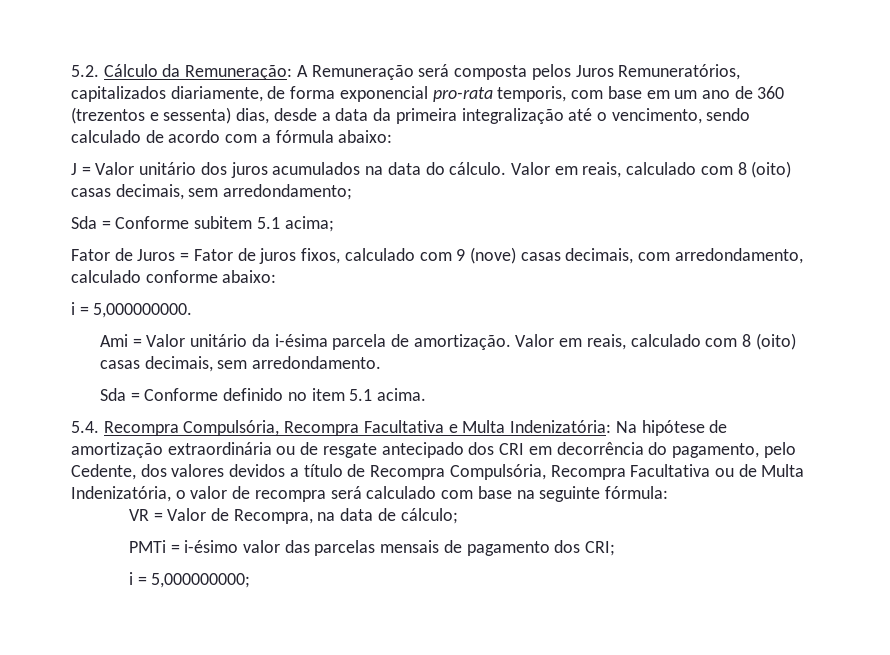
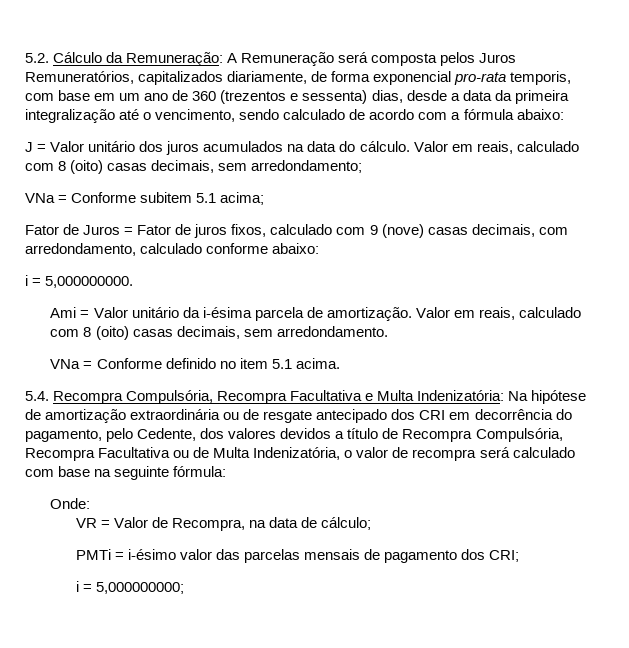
- Sda = Conforme subitem 5.1 acima;
+ VNa = Conforme subitem 5.1 acima;
- Sda = Conforme definido no item 5.1 acima.
+ VNa = Conforme definido no item 5.1 acima.
+ Onde:

